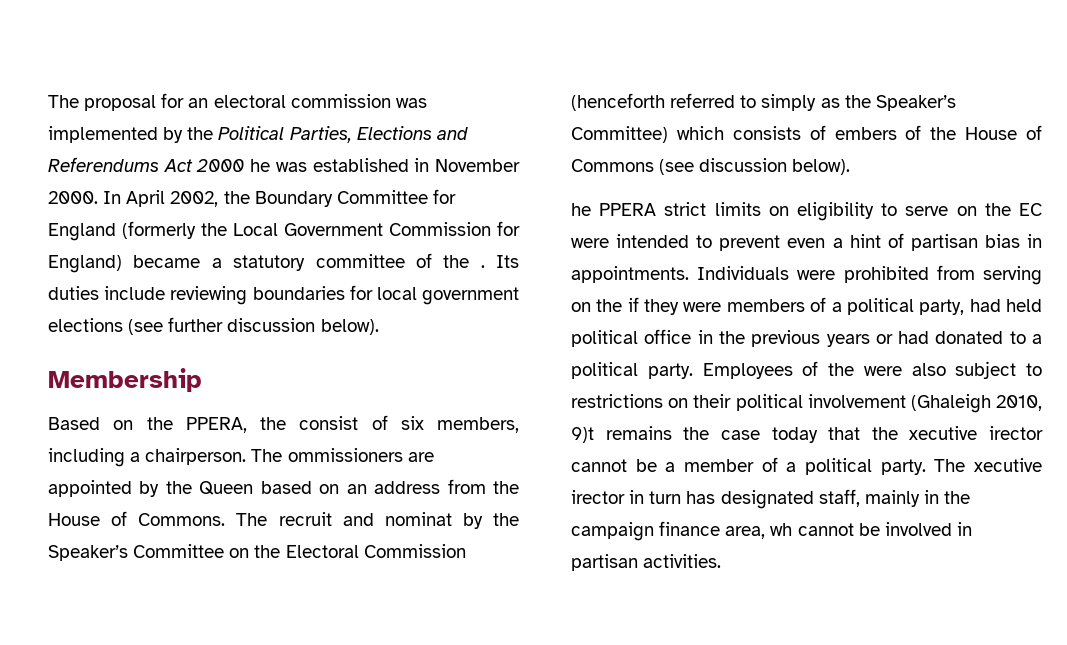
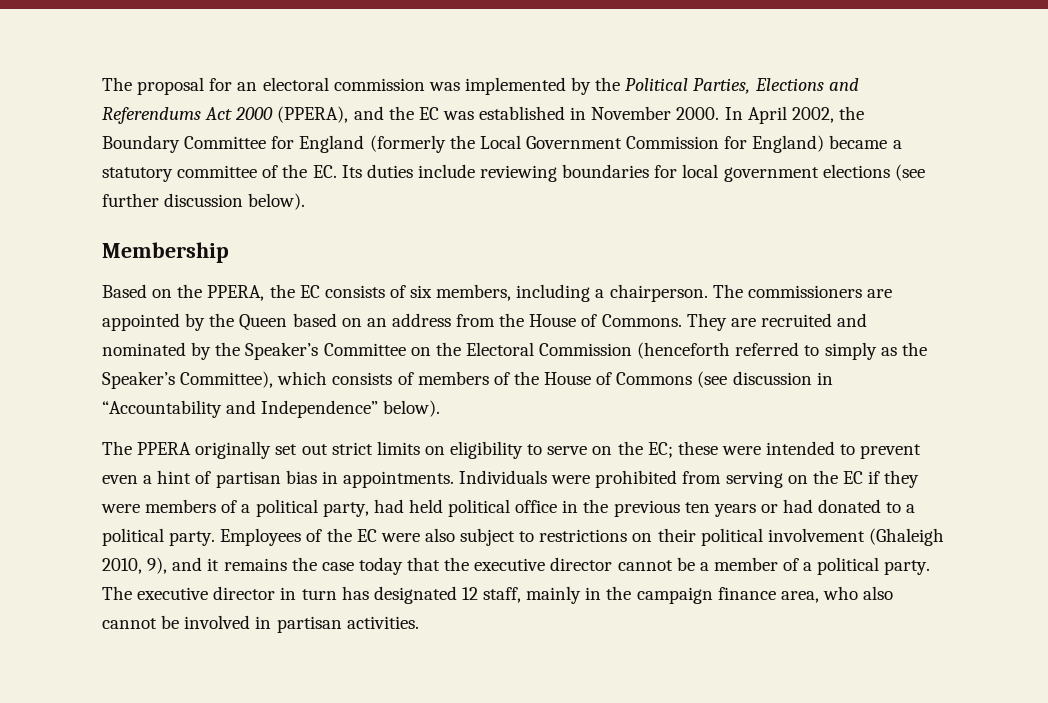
- The proposal for an electoral commission was implemented by the Political Parties, Elections and Referendums Act 2000 he was established in November 2000.
+ The proposal for an electoral commission was implemented by the Political Parties, Elections and Referendums Act 2000 (PPERA), and the EC was established in November 2000.
- In April 2002, the Boundary Committee for England (formerly the Local Government Commission for England) became a statutory committee of the . Its duties include reviewing boundaries for local government elections (see further discussion below).
+ In April 2002, the Boundary Committee for England (formerly the Local Government Commission for England) became a statutory committee of the EC. Its duties include reviewing boundaries for local government elections (see further discussion below).
- Based on the PPERA, the consist of six members, including a chairperson.
+ Based on the PPERA, the EC consists of six members, including a chairperson.
- The ommissioners are appointed by the Queen based on an address from the House of Commons.
+ The commissioners are appointed by the Queen based on an address from the House of Commons.
- The recruit and nominat by the Speaker’s Committee on the Electoral Commission (henceforth referred to simply as the Speaker’s Committee) which consists of embers of the House of Commons (see discussion below).
- he PPERA strict limits on eligibility to serve on the EC were intended to prevent even a hint of partisan bias in appointments.
+ They are recruited and nominated by the Speaker’s Committee on the Electoral Commission (henceforth referred to simply as the Speaker’s Committee), which consists of members of the House of Commons (see discussion in “Accountability and Independence” below).
+ The PPERA originally set out strict limits on eligibility to serve on the EC; these were intended to prevent even a hint of partisan bias in appointments.
- Individuals were prohibited from serving on the if they were members of a political party, had held political office in the previous years or had donated to a political party.
+ Individuals were prohibited from serving on the EC if they were members of a political party, had held political office in the previous ten years or had donated to a political party.
- Employees of the were also subject to restrictions on their political involvement (Ghaleigh 2010, 9)t remains the case today that the xecutive irector cannot be a member of a political party.
+ Employees of the EC were also subject to restrictions on their political involvement (Ghaleigh 2010, 9), and it remains the case today that the executive director cannot be a member of a political party.
- The xecutive irector in turn has designated staff, mainly in the campaign finance area, wh cannot be involved in partisan activities.
+ The executive director in turn has designated 12 staff, mainly in the campaign finance area, who also cannot be involved in partisan activities.

